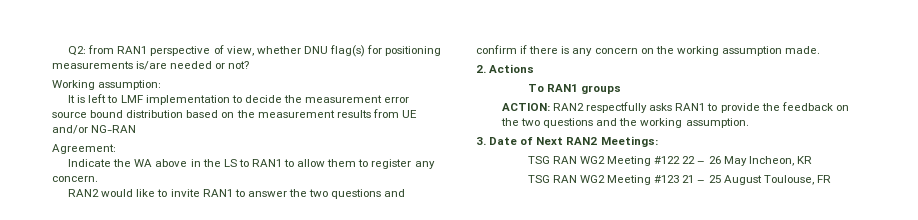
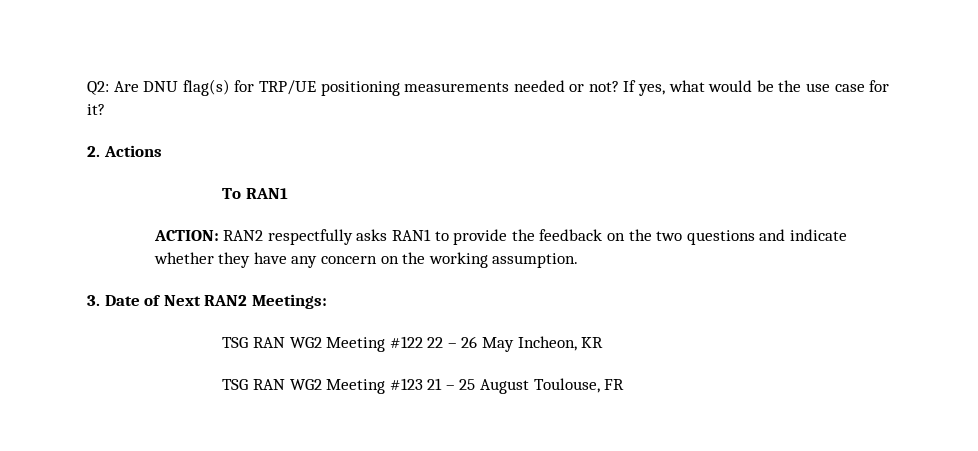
- Q2: from RAN1 perspective of view, whether DNU flag(s) for positioning measurements is/are needed or not?
- Working assumption:
- It is left to LMF implementation to decide the measurement error source bound distribution based on the measurement results from UE and/or NG-RAN
- Agreement:
- Indicate the WA above in the LS to RAN1 to allow them to register any concern.
- RAN2 would like to invite RAN1 to answer the two questions and confirm if there is any concern on the working assumption made.
+ Q2: Are DNU flag(s) for TRP/UE positioning measurements needed or not? If yes, what would be the use case for it?
- To RAN1 groups
+ To RAN1
- ACTION: RAN2 respectfully asks RAN1 to provide the feedback on the two questions and the working assumption.
+ ACTION: RAN2 respectfully asks RAN1 to provide the feedback on the two questions and indicate whether they have any concern on the working assumption.

